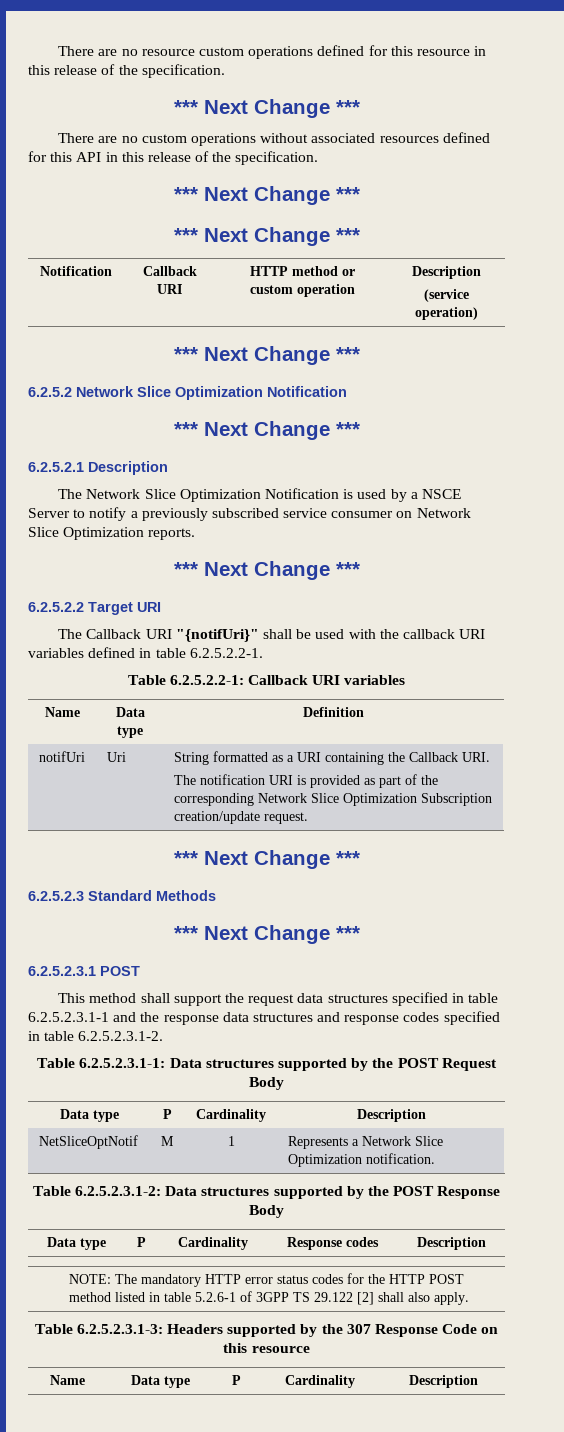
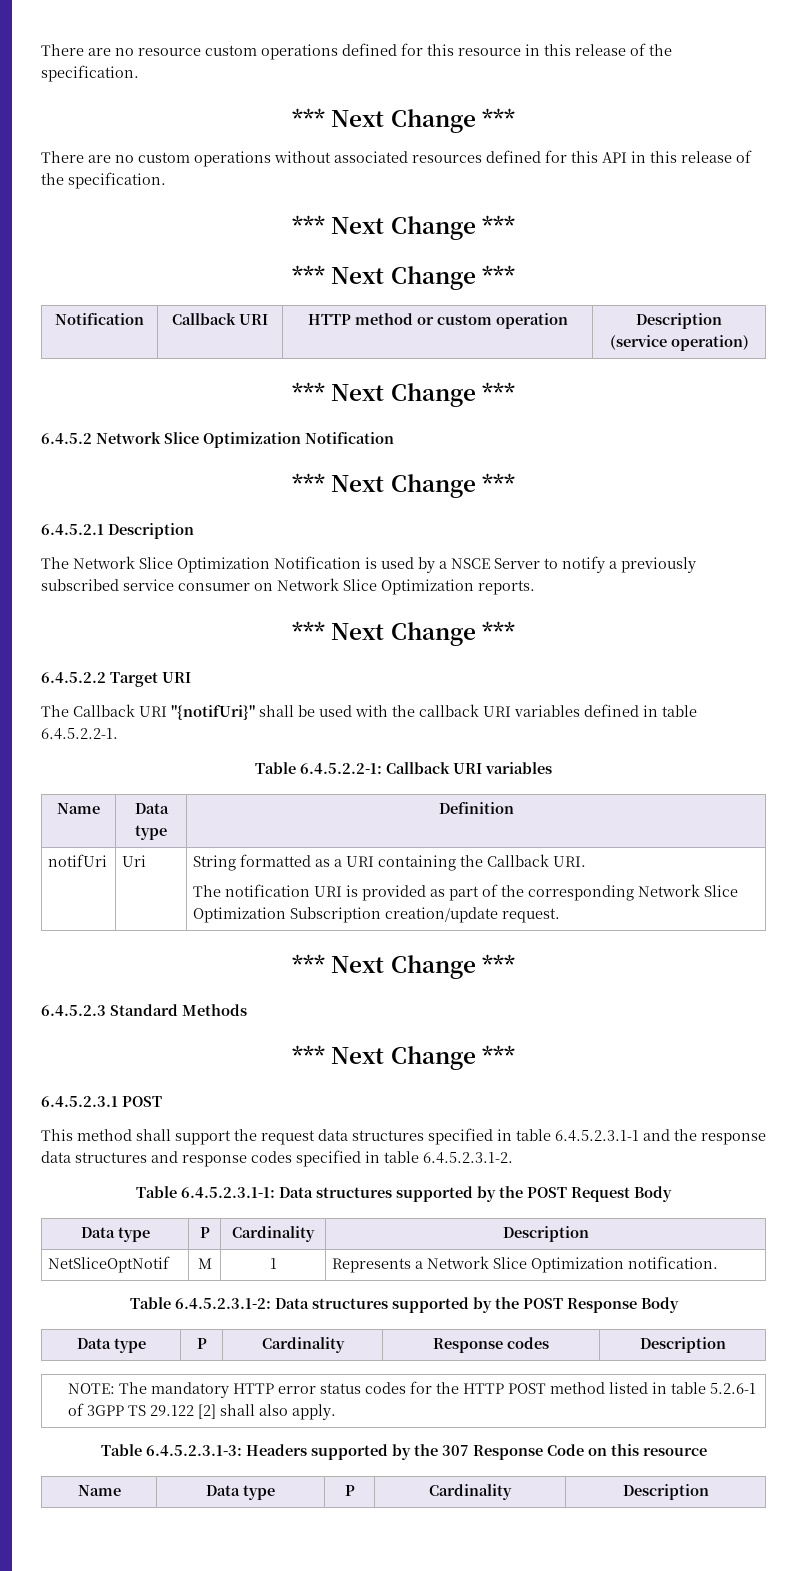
- 6.2.5.2 Network Slice Optimization Notification
+ 6.4.5.2 Network Slice Optimization Notification
- 6.2.5.2.1 Description
+ 6.4.5.2.1 Description
- 6.2.5.2.2 Target URI
+ 6.4.5.2.2 Target URI
- The Callback URI "{notifUri}" shall be used with the callback URI variables defined in table 6.2.5.2.2-1.
- Table 6.2.5.2.2-1: Callback URI variables
+ The Callback URI "{notifUri}" shall be used with the callback URI variables defined in table 6.4.5.2.2-1.
+ Table 6.4.5.2.2-1: Callback URI variables
- 6.2.5.2.3 Standard Methods
+ 6.4.5.2.3 Standard Methods
- 6.2.5.2.3.1 POST
+ 6.4.5.2.3.1 POST
- This method shall support the request data structures specified in table 6.2.5.2.3.1-1 and the response data structures and response codes specified in table 6.2.5.2.3.1-2.
- Table 6.2.5.2.3.1-1: Data structures supported by the POST Request Body
+ This method shall support the request data structures specified in table 6.4.5.2.3.1-1 and the response data structures and response codes specified in table 6.4.5.2.3.1-2.
+ Table 6.4.5.2.3.1-1: Data structures supported by the POST Request Body
- Table 6.2.5.2.3.1-2: Data structures supported by the POST Response Body
+ Table 6.4.5.2.3.1-2: Data structures supported by the POST Response Body
- Table 6.2.5.2.3.1-3: Headers supported by the 307 Response Code on this resource
+ Table 6.4.5.2.3.1-3: Headers supported by the 307 Response Code on this resource

